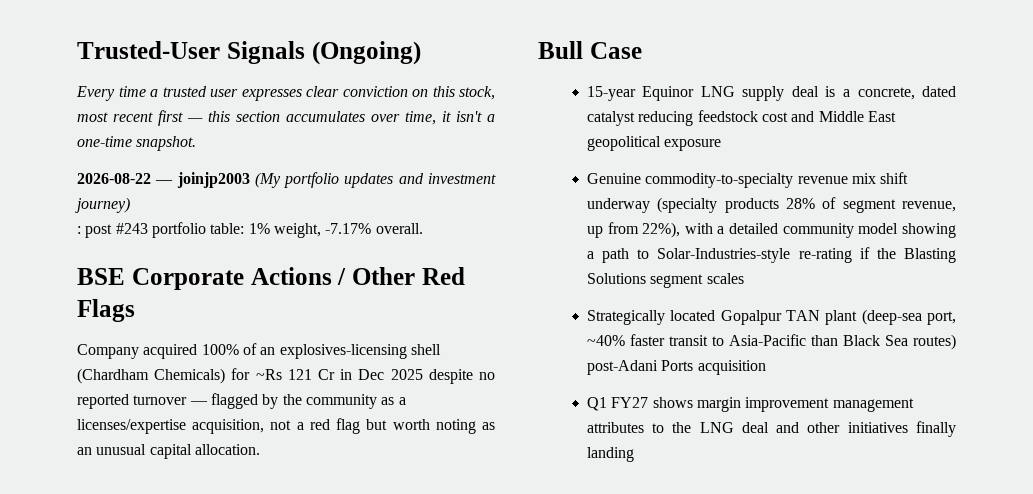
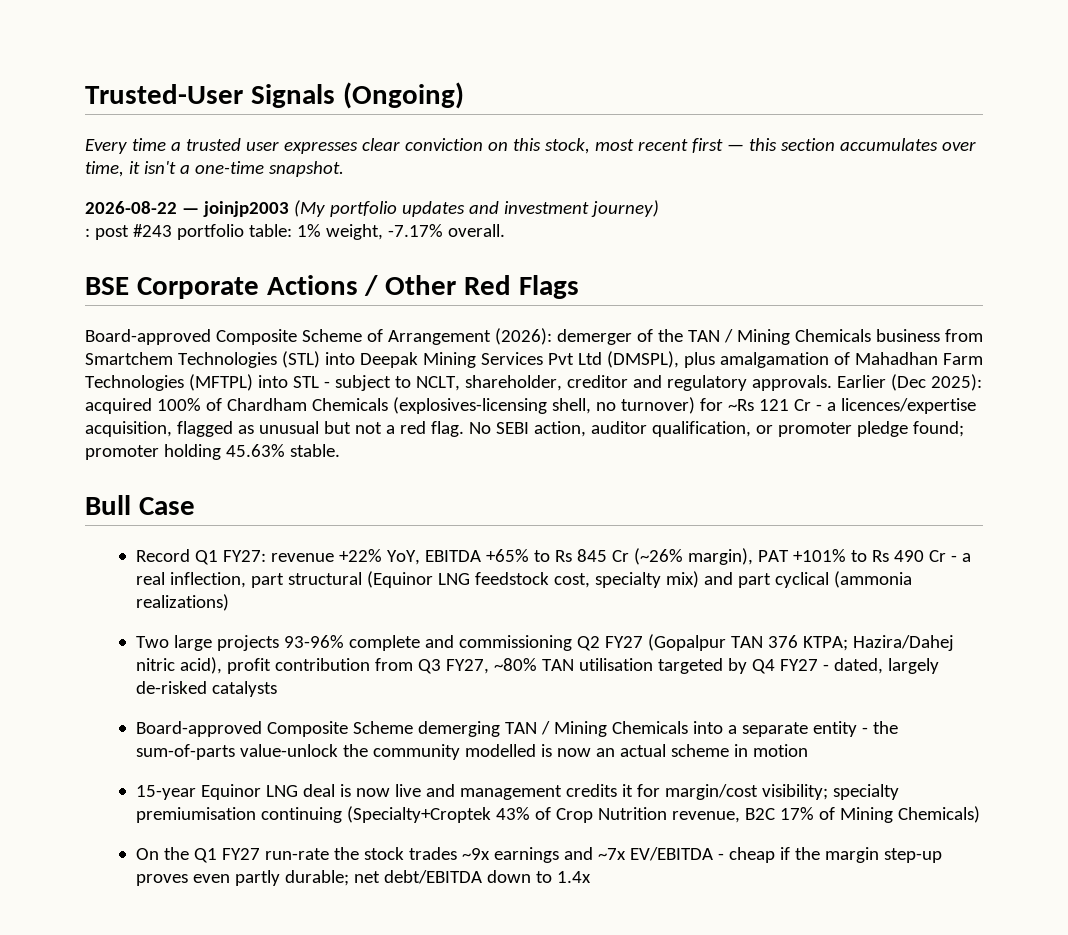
- Company acquired 100% of an explosives-licensing shell (Chardham Chemicals) for ~Rs 121 Cr in Dec 2025 despite no reported turnover — flagged by the community as a licenses/expertise acquisition, not a red flag but worth noting as an unusual capital allocation.
+ Board-approved Composite Scheme of Arrangement (2026): demerger of the TAN / Mining Chemicals business from Smartchem Technologies (STL) into Deepak Mining Services Pvt Ltd (DMSPL), plus amalgamation of Mahadhan Farm Technologies (MFTPL) into STL - subject to NCLT, shareholder, creditor and regulatory approvals. Earlier (Dec 2025): acquired 100% of Chardham Chemicals (explosives-licensing shell, no turnover) for ~Rs 121 Cr - a licences/expertise acquisition, flagged as unusual but not a red flag. No SEBI action, auditor qualification, or promoter pledge found; promoter holding 45.63% stable.
  Bull Case
+ Record Q1 FY27: revenue +22% YoY, EBITDA +65% to Rs 845 Cr (~26% margin), PAT +101% to Rs 490 Cr - a real inflection, part structural (Equinor LNG feedstock cost, specialty mix) and part cyclical (ammonia realizations)
+ Two large projects 93-96% complete and commissioning Q2 FY27 (Gopalpur TAN 376 KTPA; Hazira/Dahej nitric acid), profit contribution from Q3 FY27, ~80% TAN utilisation targeted by Q4 FY27 - dated, largely de-risked catalysts
+ Board-approved Composite Scheme demerging TAN / Mining Chemicals into a separate entity - the sum-of-parts value-unlock the community modelled is now an actual scheme in motion
- 15-year Equinor LNG supply deal is a concrete, dated catalyst reducing feedstock cost and Middle East geopolitical exposure
- Genuine commodity-to-specialty revenue mix shift underway (specialty products 28% of segment revenue, up from 22%), with a detailed community model showing a path to Solar-Industries-style re-rating if the Blasting Solutions segment scales
- Strategically located Gopalpur TAN plant (deep-sea port, ~40% faster transit to Asia-Pacific than Black Sea routes) post-Adani Ports acquisition
- Q1 FY27 shows margin improvement management attributes to the LNG deal and other initiatives finally landing
+ 15-year Equinor LNG deal is now live and management credits it for margin/cost visibility; specialty premiumisation continuing (Specialty+Croptek 43% of Crop Nutrition revenue, B2C 17% of Mining Chemicals)
+ On the Q1 FY27 run-rate the stock trades ~9x earnings and ~7x EV/EBITDA - cheap if the margin step-up proves even partly durable; net debt/EBITDA down to 1.4x

